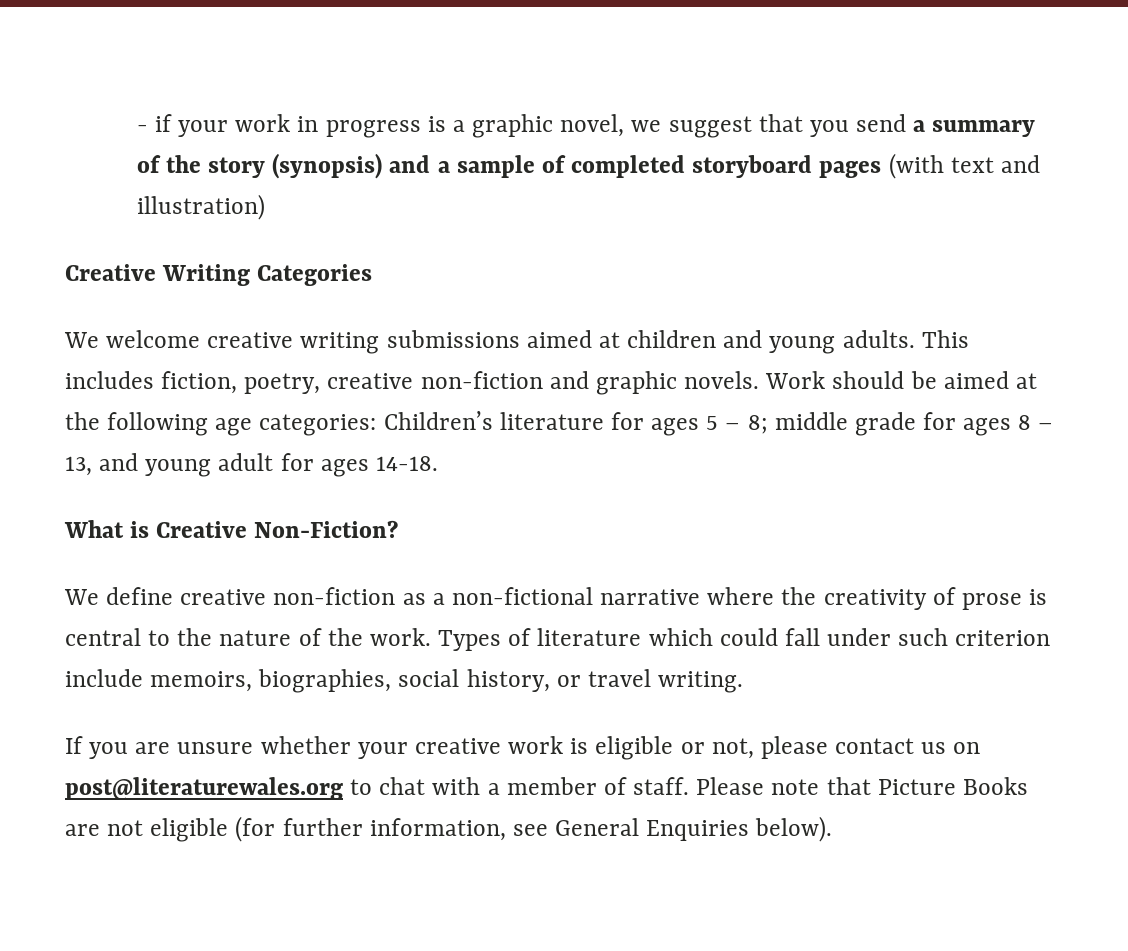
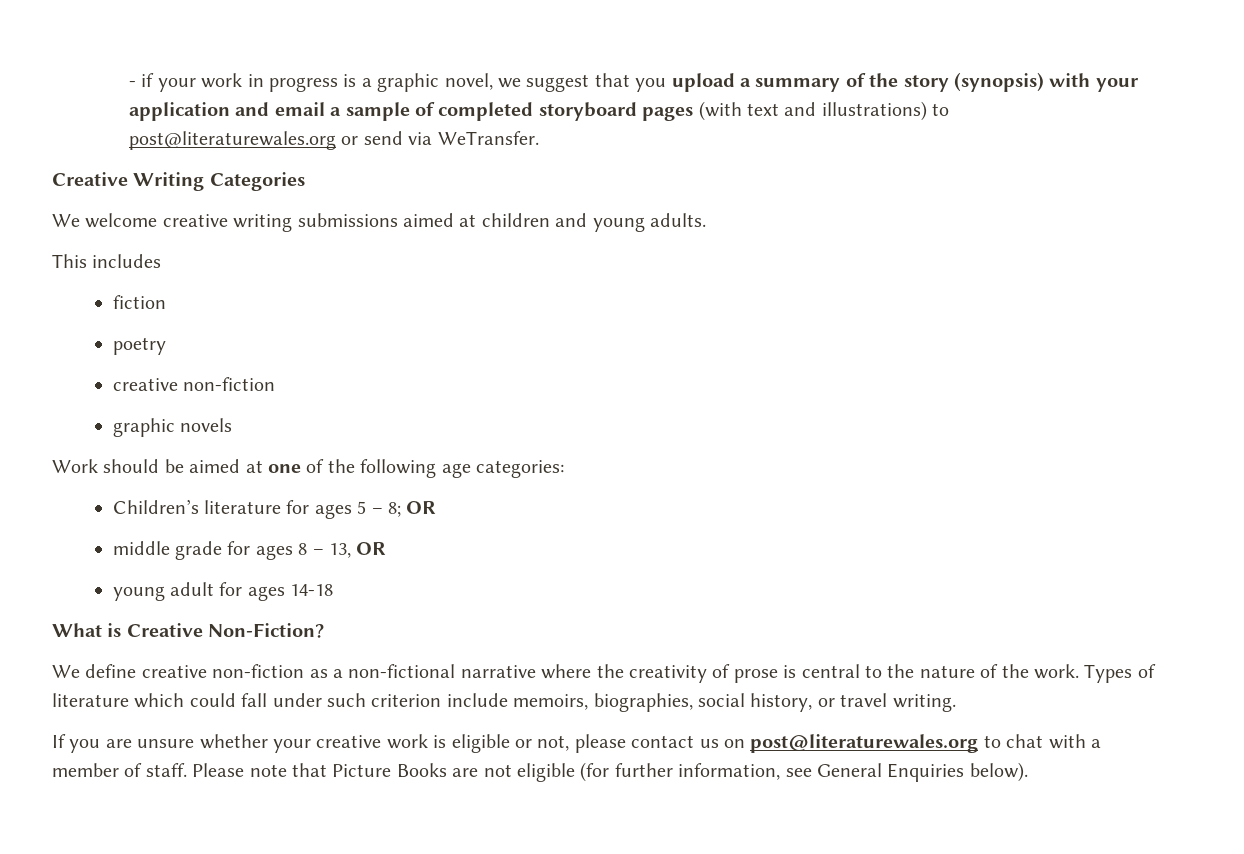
- - if your work in progress is a graphic novel, we suggest that you send a summary of the story (synopsis) and a sample of completed storyboard pages (with text and illustration)
+ - if your work in progress is a graphic novel, we suggest that you upload a summary of the story (synopsis) with your application and email a sample of completed storyboard pages (with text and illustrations) to post@literaturewales.org or send via WeTransfer.
- We welcome creative writing submissions aimed at children and young adults. This includes fiction, poetry, creative non-fiction and graphic novels. Work should be aimed at the following age categories: Children’s literature for ages 5 – 8; middle grade for ages 8 – 13, and young adult for ages 14-18.
+ We welcome creative writing submissions aimed at children and young adults.
+ This includes
+ fiction
+ poetry
+ creative non-fiction
+ graphic novels
+ Work should be aimed at one of the following age categories:
+ Children’s literature for ages 5 – 8; OR
+ middle grade for ages 8 – 13, OR
+ young adult for ages 14-18

